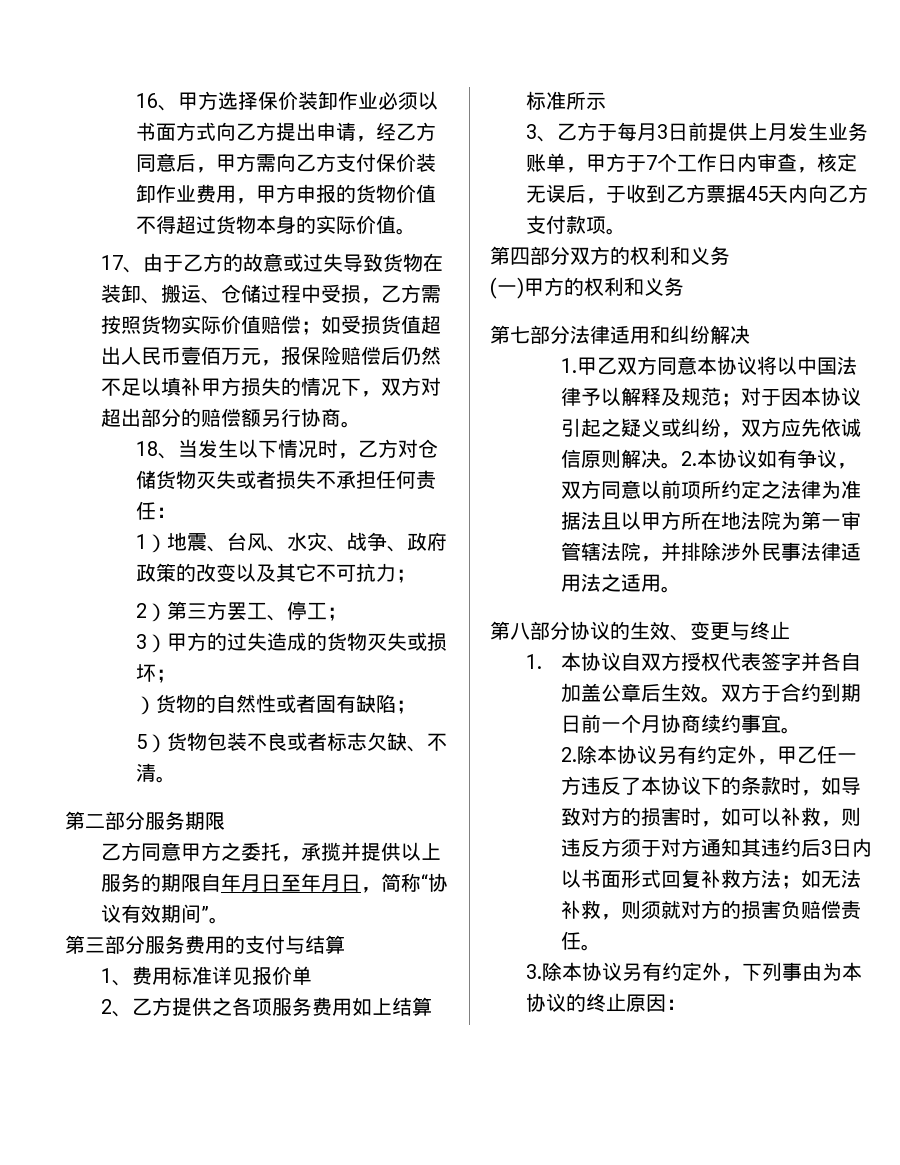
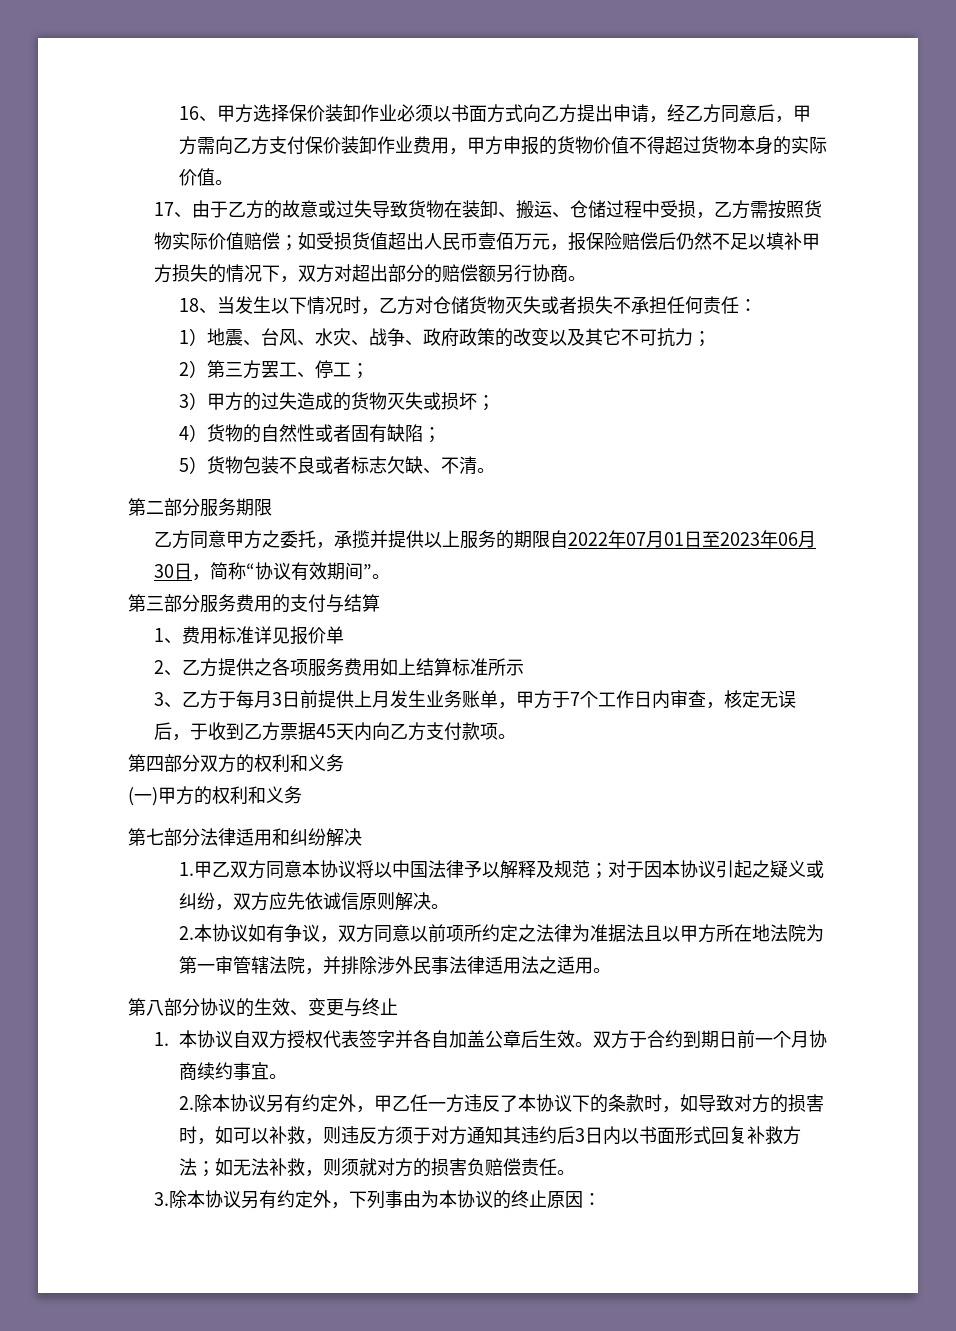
- ）货物的自然性或者固有缺陷；
+ 4）货物的自然性或者固有缺陷；
- 乙方同意甲方之委托，承揽并提供以上服务的期限自年月日至年月日，简称“协议有效期间”。
+ 乙方同意甲方之委托，承揽并提供以上服务的期限自2022年07月01日至2023年06月30日，简称“协议有效期间”。
- 1.甲乙双方同意本协议将以中国法律予以解释及规范；对于因本协议引起之疑义或纠纷，双方应先依诚信原则解决。2.本协议如有争议，双方同意以前项所约定之法律为准据法且以甲方所在地法院为第一审管辖法院，并排除涉外民事法律适用法之适用。
+ 1.甲乙双方同意本协议将以中国法律予以解释及规范；对于因本协议引起之疑义或纠纷，双方应先依诚信原则解决。
+ 2.本协议如有争议，双方同意以前项所约定之法律为准据法且以甲方所在地法院为第一审管辖法院，并排除涉外民事法律适用法之适用。

